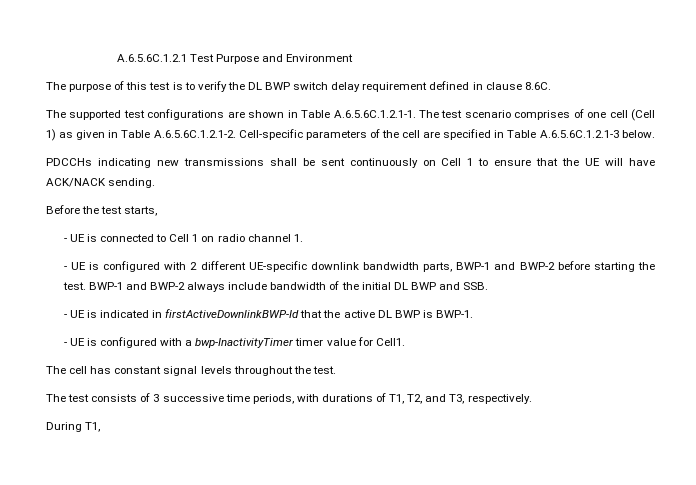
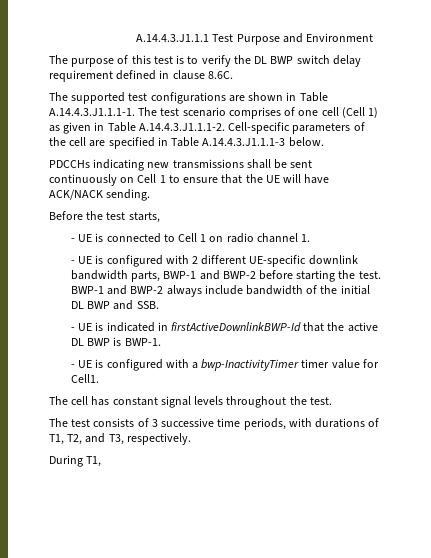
- A.6.5.6C.1.2.1 Test Purpose and Environment
+ A.14.4.3.J1.1.1 Test Purpose and Environment
- The supported test configurations are shown in Table A.6.5.6C.1.2.1-1. The test scenario comprises of one cell (Cell 1) as given in Table A.6.5.6C.1.2.1-2. Cell-specific parameters of the cell are specified in Table A.6.5.6C.1.2.1-3 below.
+ The supported test configurations are shown in Table A.14.4.3.J1.1.1-1. The test scenario comprises of one cell (Cell 1) as given in Table A.14.4.3.J1.1.1-2. Cell-specific parameters of the cell are specified in Table A.14.4.3.J1.1.1-3 below.

